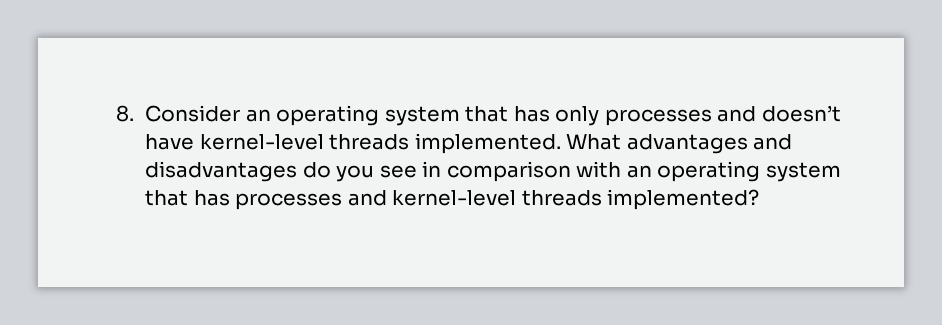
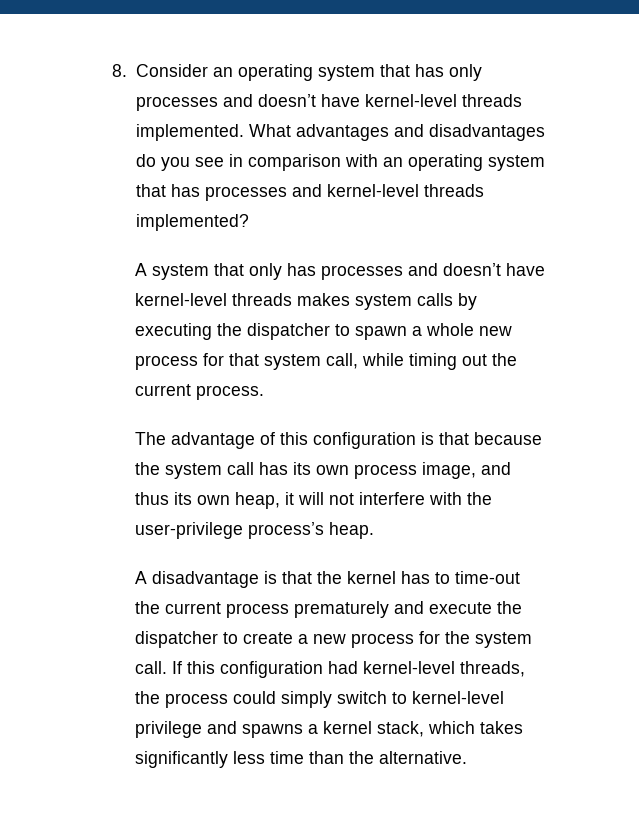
+ A system that only has processes and doesn’t have kernel-level threads makes system calls by executing the dispatcher to spawn a whole new process for that system call, while timing out the current process.
+ The advantage of this configuration is that because the system call has its own process image, and thus its own heap, it will not interfere with the user-privilege process’s heap.
+ A disadvantage is that the kernel has to time-out the current process prematurely and execute the dispatcher to create a new process for the system call. If this configuration had kernel-level threads, the process could simply switch to kernel-level privilege and spawns a kernel stack, which takes significantly less time than the alternative.

